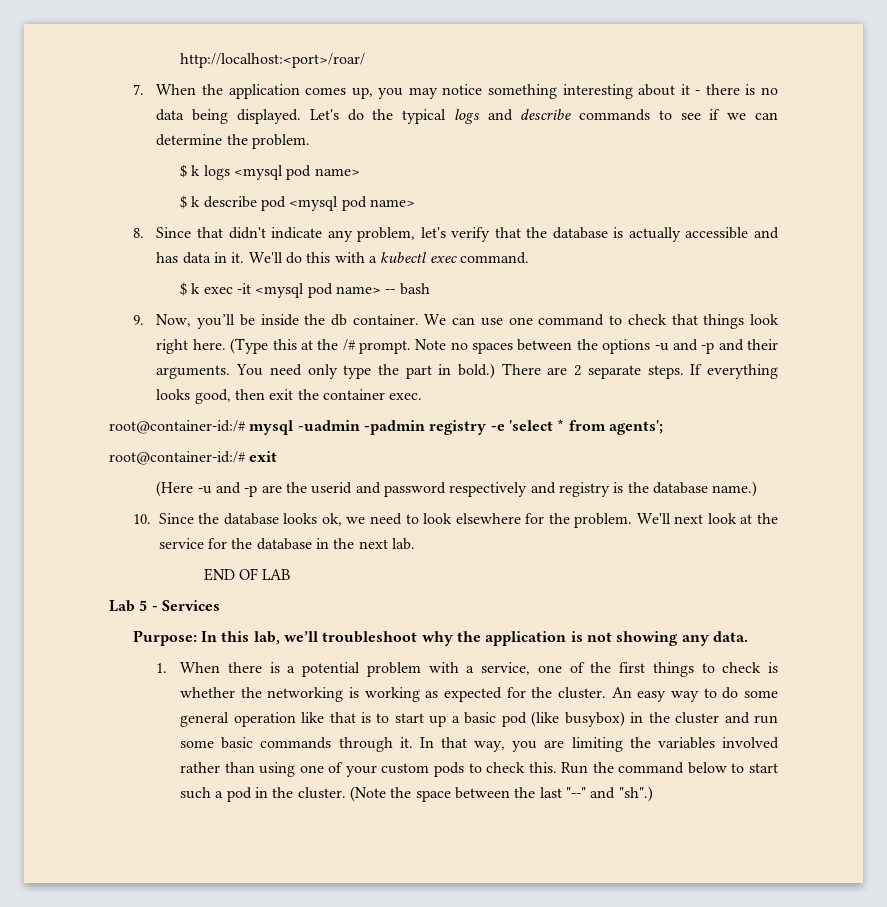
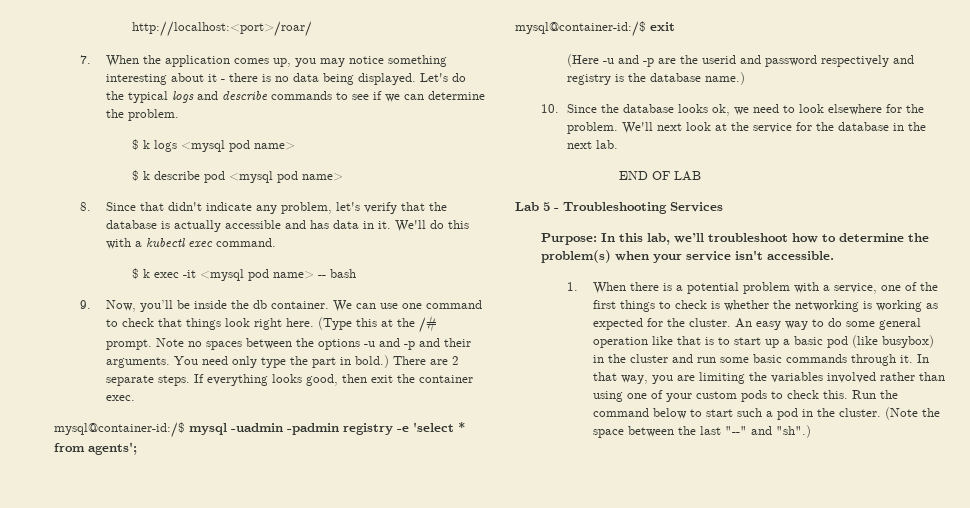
- root@container-id:/# mysql -uadmin -padmin registry -e 'select * from agents';
+ mysql@container-id:/$ mysql -uadmin -padmin registry -e 'select * from agents';
- root@container-id:/# exit
+ mysql@container-id:/$ exit
- Lab 5 - Services
+ Lab 5 - Troubleshooting Services
- Purpose: In this lab, we’ll troubleshoot why the application is not showing any data.
+ Purpose: In this lab, we’ll troubleshoot how to determine the problem(s) when your service isn't accessible.

